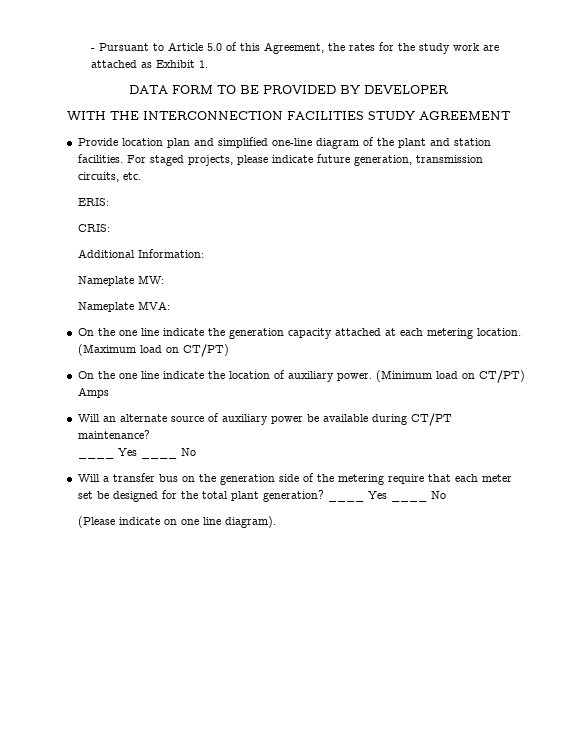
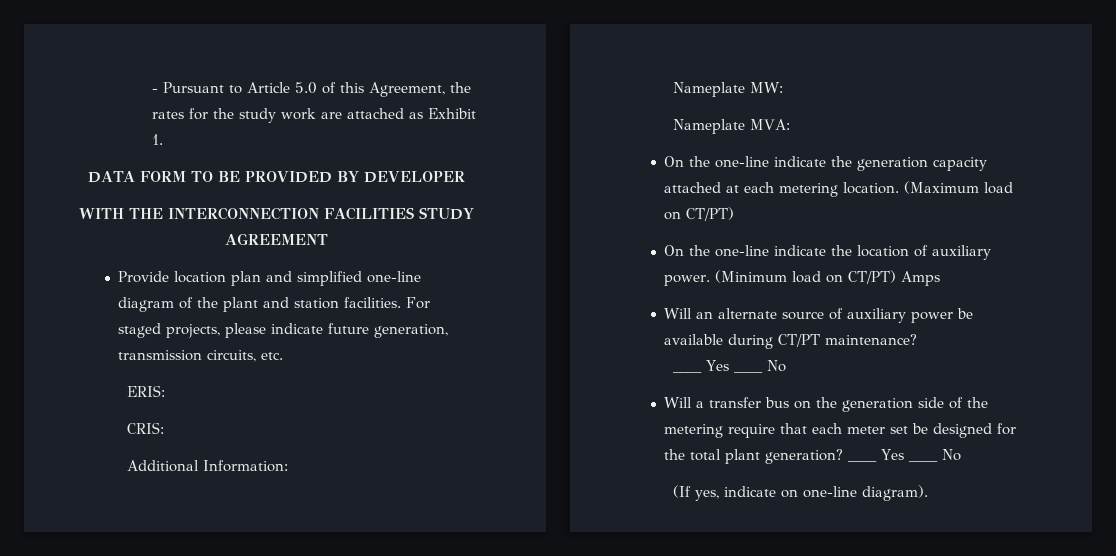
- On the one line indicate the generation capacity attached at each metering location.
+ On the one-line indicate the generation capacity attached at each metering location.
- On the one line indicate the location of auxiliary power.
+ On the one-line indicate the location of auxiliary power.
- (Please indicate on one line diagram).
+ (If yes, indicate on one-line diagram).

